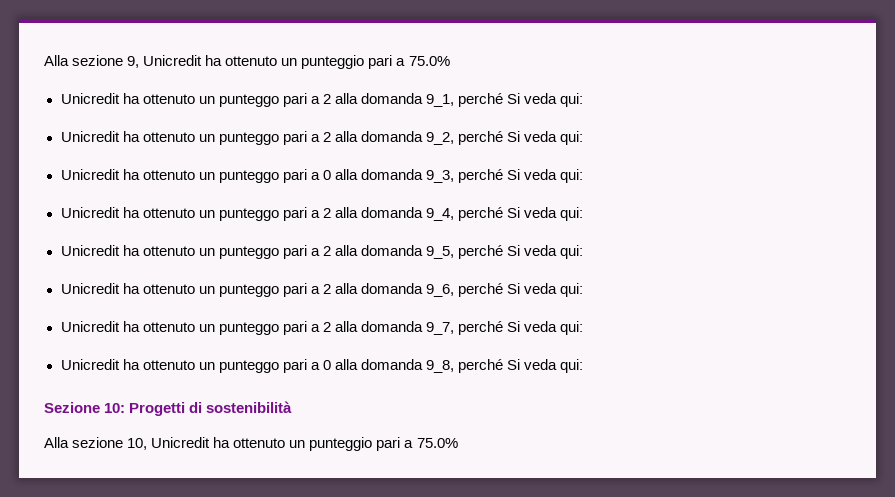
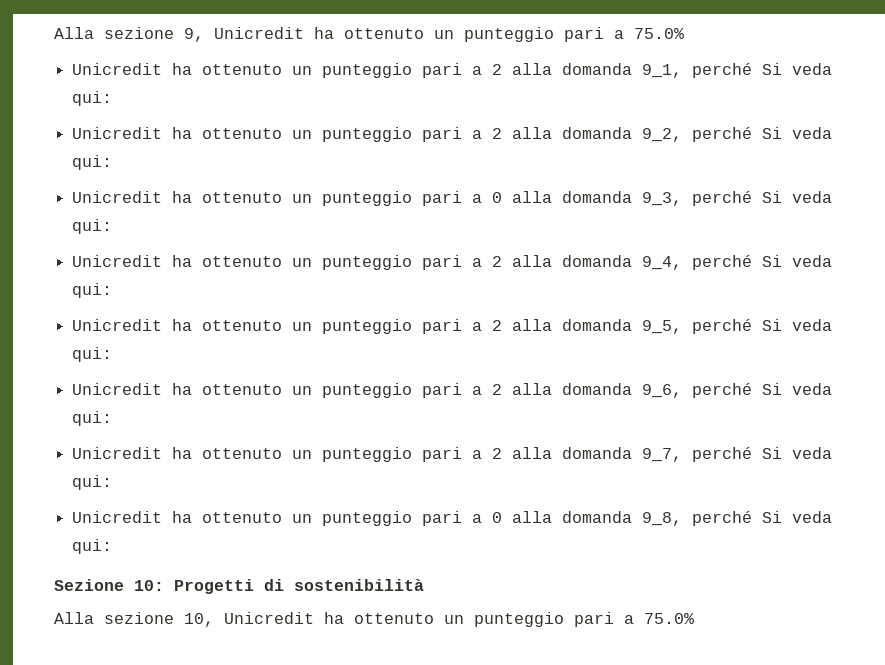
- Unicredit ha ottenuto un punteggo pari a 2 alla domanda 9_1, perché Si veda qui:
+ Unicredit ha ottenuto un punteggio pari a 2 alla domanda 9_1, perché Si veda qui:
- Unicredit ha ottenuto un punteggo pari a 2 alla domanda 9_2, perché Si veda qui:
+ Unicredit ha ottenuto un punteggio pari a 2 alla domanda 9_2, perché Si veda qui:
- Unicredit ha ottenuto un punteggo pari a 0 alla domanda 9_3, perché Si veda qui:
+ Unicredit ha ottenuto un punteggio pari a 0 alla domanda 9_3, perché Si veda qui:
- Unicredit ha ottenuto un punteggo pari a 2 alla domanda 9_4, perché Si veda qui:
+ Unicredit ha ottenuto un punteggio pari a 2 alla domanda 9_4, perché Si veda qui:
- Unicredit ha ottenuto un punteggo pari a 2 alla domanda 9_5, perché Si veda qui:
+ Unicredit ha ottenuto un punteggio pari a 2 alla domanda 9_5, perché Si veda qui:
- Unicredit ha ottenuto un punteggo pari a 2 alla domanda 9_6, perché Si veda qui:
+ Unicredit ha ottenuto un punteggio pari a 2 alla domanda 9_6, perché Si veda qui:
- Unicredit ha ottenuto un punteggo pari a 2 alla domanda 9_7, perché Si veda qui:
+ Unicredit ha ottenuto un punteggio pari a 2 alla domanda 9_7, perché Si veda qui:
- Unicredit ha ottenuto un punteggo pari a 0 alla domanda 9_8, perché Si veda qui:
+ Unicredit ha ottenuto un punteggio pari a 0 alla domanda 9_8, perché Si veda qui:

